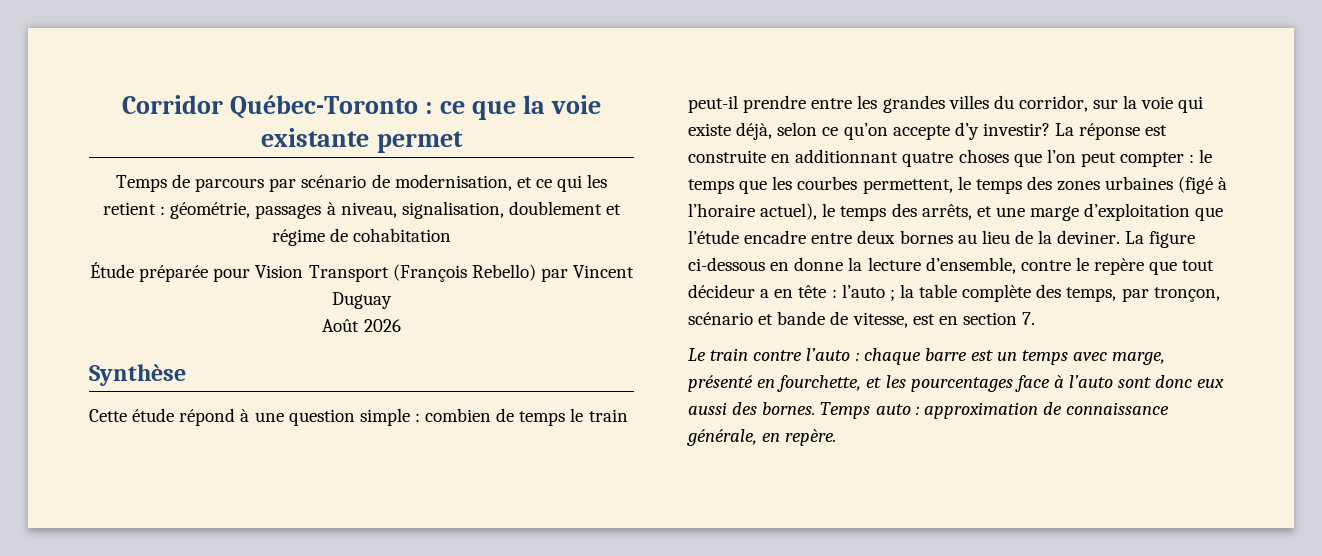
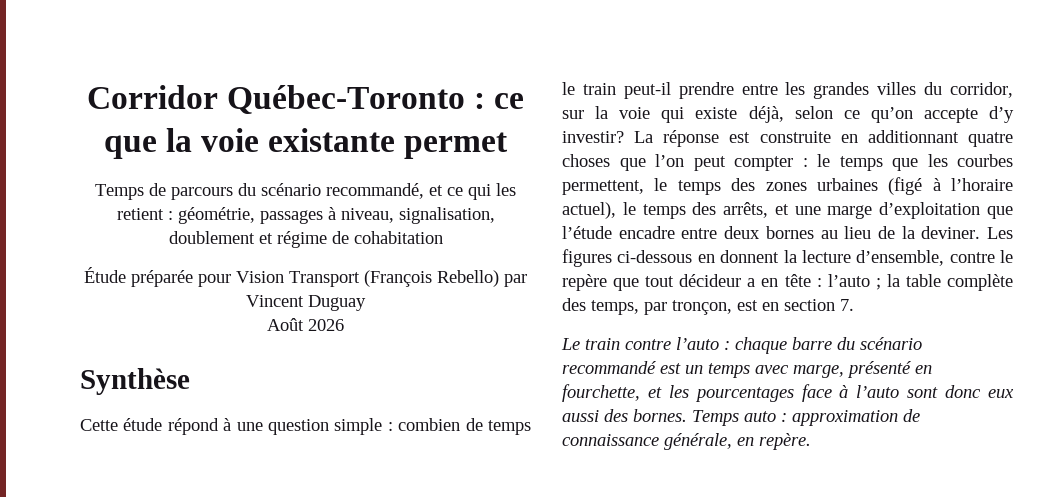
- Temps de parcours par scénario de modernisation, et ce qui les retient : géométrie, passages à niveau, signalisation, doublement et régime de cohabitation
+ Temps de parcours du scénario recommandé, et ce qui les retient : géométrie, passages à niveau, signalisation, doublement et régime de cohabitation
- La figure ci-dessous en donne la lecture d’ensemble, contre le repère que tout décideur a en tête : l’auto ; la table complète des temps, par tronçon, scénario et bande de vitesse, est en section 7.
+ Les figures ci-dessous en donnent la lecture d’ensemble, contre le repère que tout décideur a en tête : l’auto ; la table complète des temps, par tronçon, est en section 7.
- Le train contre l’auto : chaque barre est un temps avec marge, présenté en fourchette, et les pourcentages face à l’auto sont donc eux aussi des bornes.
+ Le train contre l’auto : chaque barre du scénario recommandé est un temps avec marge, présenté en fourchette, et les pourcentages face à l’auto sont donc eux aussi des bornes.

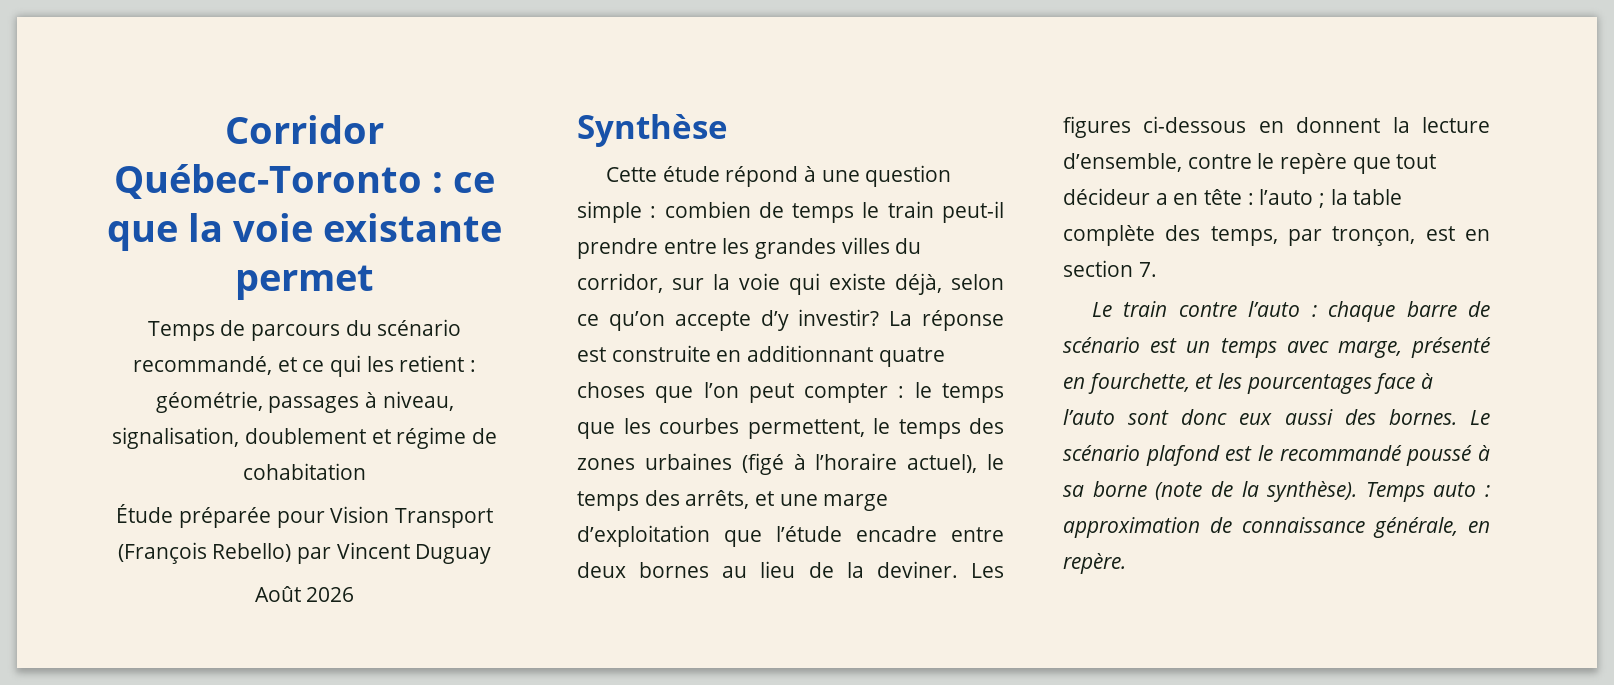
- Le train contre l’auto : chaque barre du scénario recommandé est un temps avec marge, présenté en fourchette, et les pourcentages face à l’auto sont donc eux aussi des bornes.
+ Le train contre l’auto : chaque barre de scénario est un temps avec marge, présenté en fourchette, et les pourcentages face à l’auto sont donc eux aussi des bornes.
+ Le scénario plafond est le recommandé poussé à sa borne (note de la synthèse).

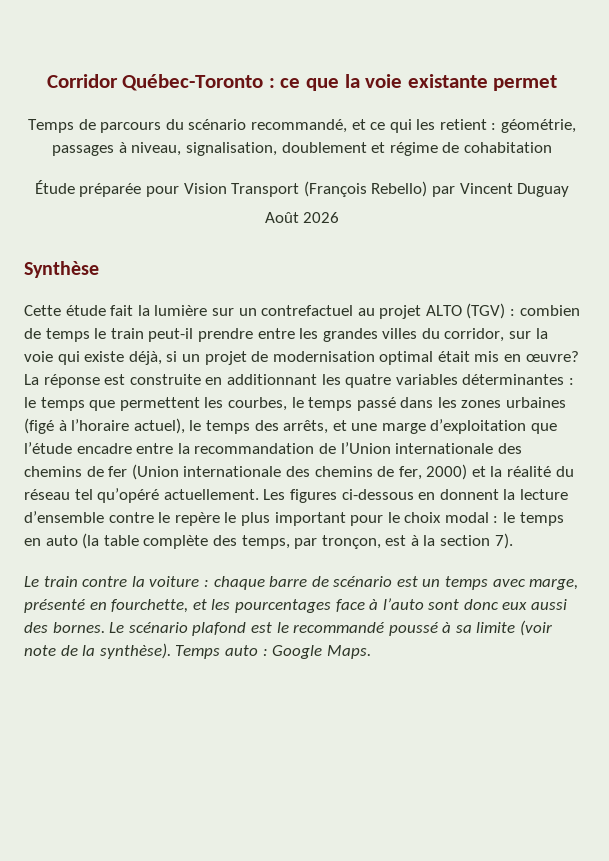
- Cette étude répond à une question simple : combien de temps le train peut-il prendre entre les grandes villes du corridor, sur la voie qui existe déjà, selon ce qu’on accepte d’y investir?
+ Cette étude fait la lumière sur un contrefactuel au projet ALTO (TGV) : combien de temps le train peut-il prendre entre les grandes villes du corridor, sur la voie qui existe déjà, si un projet de modernisation optimal était mis en œuvre?
- La réponse est construite en additionnant quatre choses que l’on peut compter : le temps que les courbes permettent, le temps des zones urbaines (figé à l’horaire actuel), le temps des arrêts, et une marge d’exploitation que l’étude encadre entre deux bornes au lieu de la deviner.
+ La réponse est construite en additionnant les quatre variables déterminantes : le temps que permettent les courbes, le temps passé dans les zones urbaines (figé à l’horaire actuel), le temps des arrêts, et une marge d’exploitation que l’étude encadre entre la recommandation de l’Union internationale des chemins de fer (Union internationale des chemins de fer, 2000) et la réalité du réseau tel qu’opéré actuellement.
- Les figures ci-dessous en donnent la lecture d’ensemble, contre le repère que tout décideur a en tête : l’auto ; la table complète des temps, par tronçon, est en section 7.
+ Les figures ci-dessous en donnent la lecture d’ensemble contre le repère le plus important pour le choix modal : le temps en auto (la table complète des temps, par tronçon, est à la section 7).
- Le train contre l’auto : chaque barre de scénario est un temps avec marge, présenté en fourchette, et les pourcentages face à l’auto sont donc eux aussi des bornes.
+ Le train contre la voiture : chaque barre de scénario est un temps avec marge, présenté en fourchette, et les pourcentages face à l’auto sont donc eux aussi des bornes.
- Le scénario plafond est le recommandé poussé à sa borne (note de la synthèse).
+ Le scénario plafond est le recommandé poussé à sa limite (voir note de la synthèse).
- Temps auto : approximation de connaissance générale, en repère.
+ Temps auto : Google Maps.

